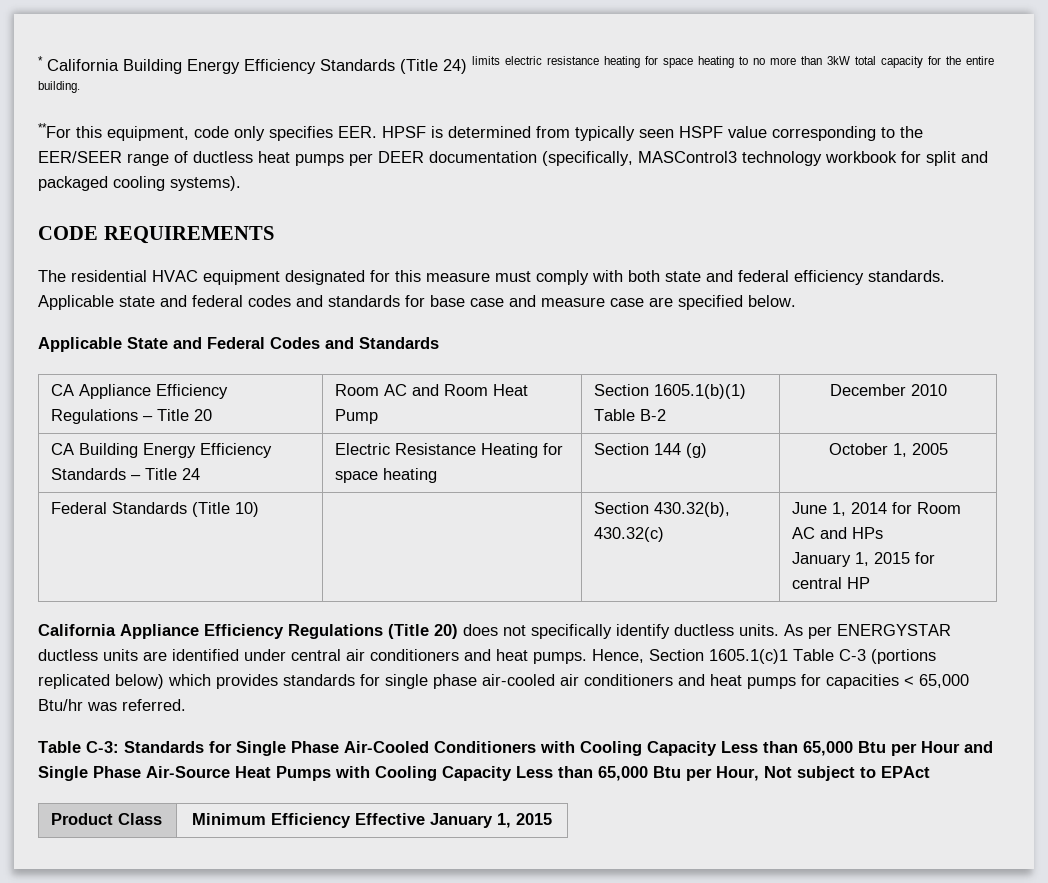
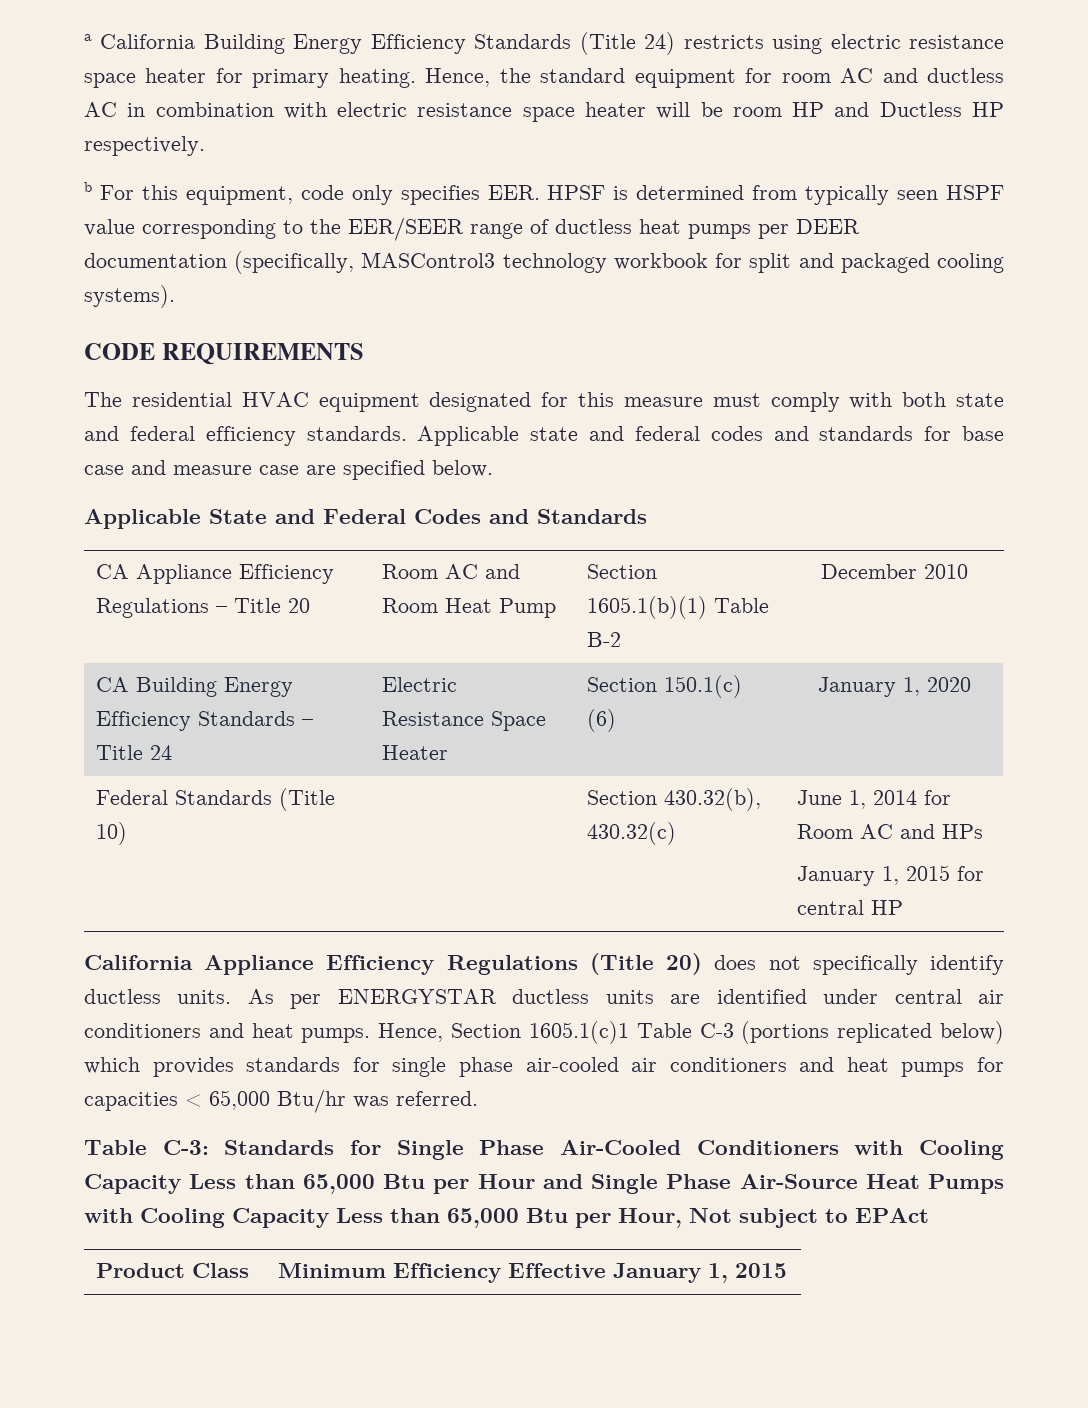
- * California Building Energy Efficiency Standards (Title 24) limits electric resistance heating for space heating to no more than 3kW total capacity for the entire building.
- **For this equipment, code only specifies EER. HPSF is determined from typically seen HSPF value corresponding to the EER/SEER range of ductless heat pumps per DEER documentation (specifically, MASControl3 technology workbook for split and packaged cooling systems).
+ a California Building Energy Efficiency Standards (Title 24) restricts using electric resistance space heater for primary heating. Hence, the standard equipment for room AC and ductless AC in combination with electric resistance space heater will be room HP and Ductless HP respectively.
+ b For this equipment, code only specifies EER. HPSF is determined from typically seen HSPF value corresponding to the EER/SEER range of ductless heat pumps per DEER documentation (specifically, MASControl3 technology workbook for split and packaged cooling systems).
- CA Building Energy Efficiency Standards – Title 24 | Electric Resistance Heating for space heating | Section 144 (g) | October 1, 2005
+ CA Building Energy Efficiency Standards – Title 24 | Electric Resistance Space Heater | Section 150.1(c) (6) | January 1, 2020

